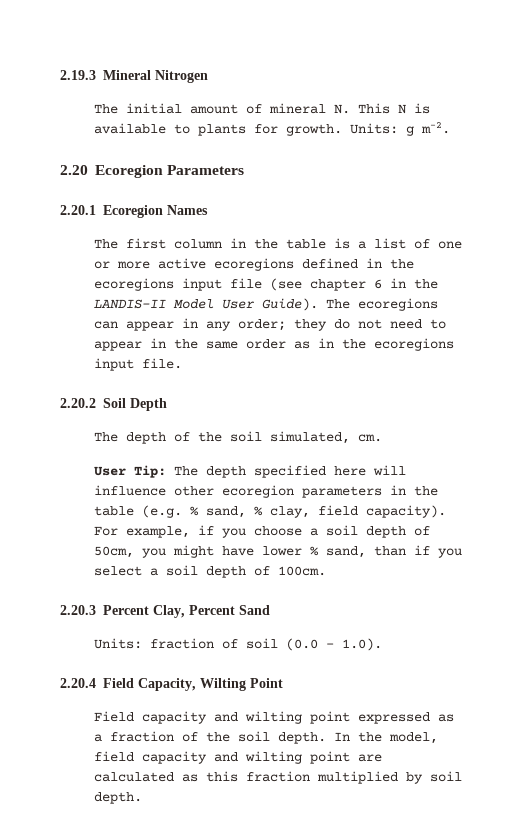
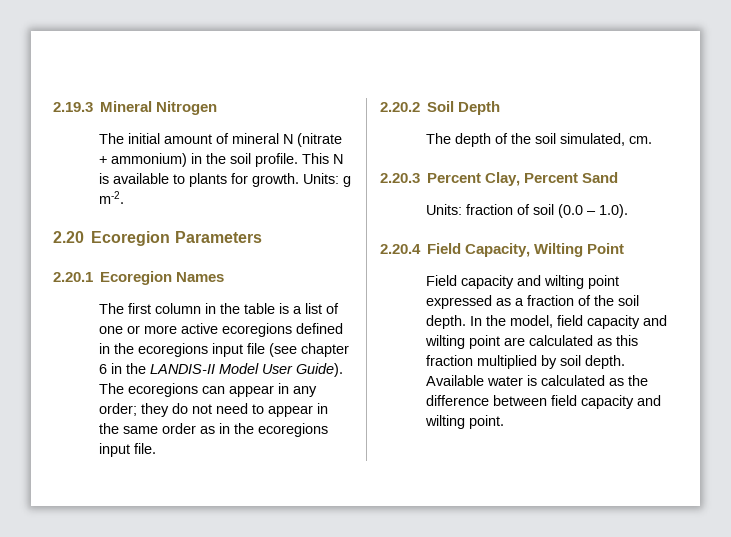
- The initial amount of mineral N. This N is available to plants for growth.
+ The initial amount of mineral N (nitrate + ammonium) in the soil profile. This N is available to plants for growth.
- User Tip: The depth specified here will influence other ecoregion parameters in the table (e.g. % sand, % clay, field capacity). For example, if you choose a soil depth of 50cm, you might have lower % sand, than if you select a soil depth of 100cm.
+ Available water is calculated as the difference between field capacity and wilting point.

